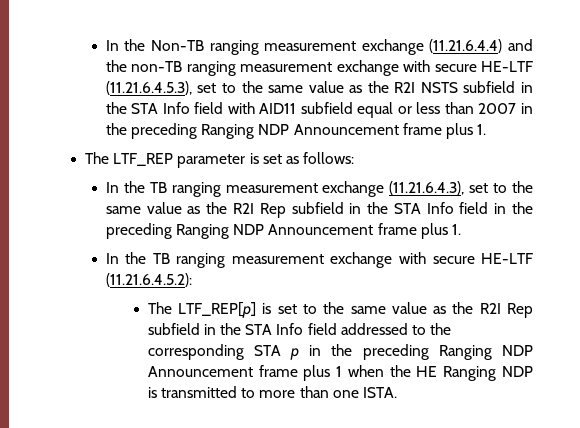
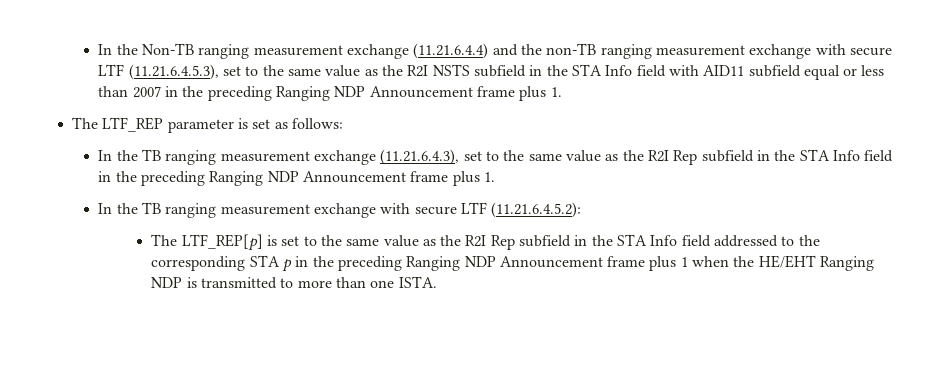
- In the Non-TB ranging measurement exchange (11.21.6.4.4) and the non-TB ranging measurement exchange with secure HE-LTF (11.21.6.4.5.3), set to the same value as the R2I NSTS subfield in the STA Info field with AID11 subfield equal or less than 2007 in the preceding Ranging NDP Announcement frame plus 1.
+ In the Non-TB ranging measurement exchange (11.21.6.4.4) and the non-TB ranging measurement exchange with secure LTF (11.21.6.4.5.3), set to the same value as the R2I NSTS subfield in the STA Info field with AID11 subfield equal or less than 2007 in the preceding Ranging NDP Announcement frame plus 1.
- In the TB ranging measurement exchange with secure HE-LTF (11.21.6.4.5.2):
+ In the TB ranging measurement exchange with secure LTF (11.21.6.4.5.2):
- The LTF_REP[p] is set to the same value as the R2I Rep subfield in the STA Info field addressed to the corresponding STA p in the preceding Ranging NDP Announcement frame plus 1 when the HE Ranging NDP is transmitted to more than one ISTA.
+ The LTF_REP[p] is set to the same value as the R2I Rep subfield in the STA Info field addressed to the corresponding STA p in the preceding Ranging NDP Announcement frame plus 1 when the HE/EHT Ranging NDP is transmitted to more than one ISTA.

